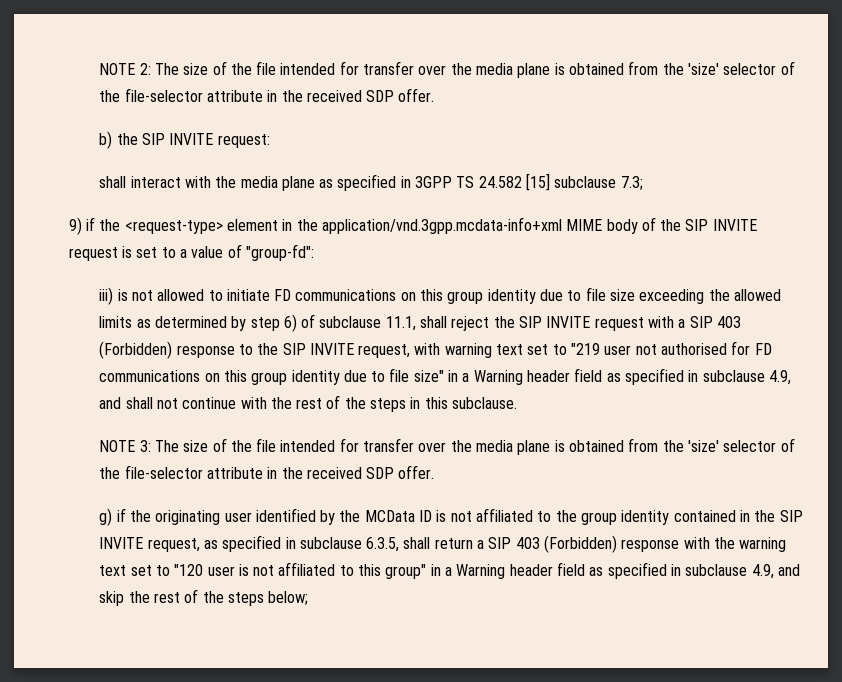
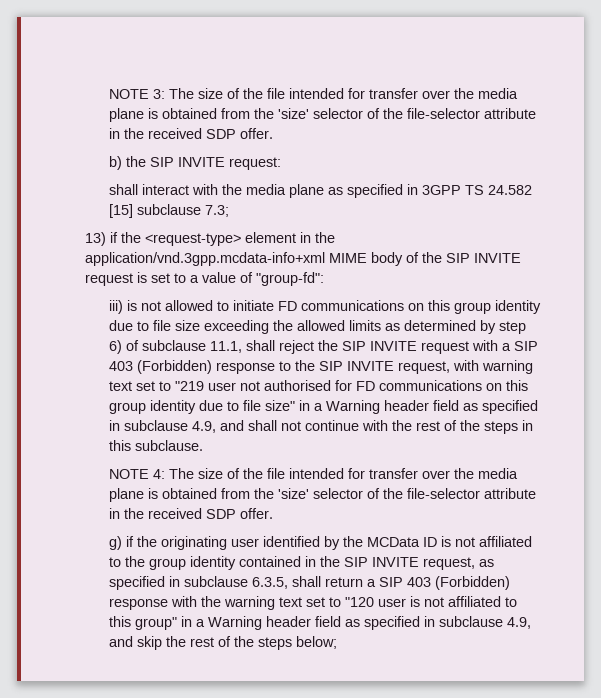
- NOTE 2: The size of the file intended for transfer over the media plane is obtained from the 'size' selector of the file-selector attribute in the received SDP offer.
+ NOTE 3: The size of the file intended for transfer over the media plane is obtained from the 'size' selector of the file-selector attribute in the received SDP offer.
- 9) if the <request-type> element in the application/vnd.3gpp.mcdata-info+xml MIME body of the SIP INVITE request is set to a value of "group-fd":
+ 13) if the <request-type> element in the application/vnd.3gpp.mcdata-info+xml MIME body of the SIP INVITE request is set to a value of "group-fd":
- NOTE 3: The size of the file intended for transfer over the media plane is obtained from the 'size' selector of the file-selector attribute in the received SDP offer.
+ NOTE 4: The size of the file intended for transfer over the media plane is obtained from the 'size' selector of the file-selector attribute in the received SDP offer.

